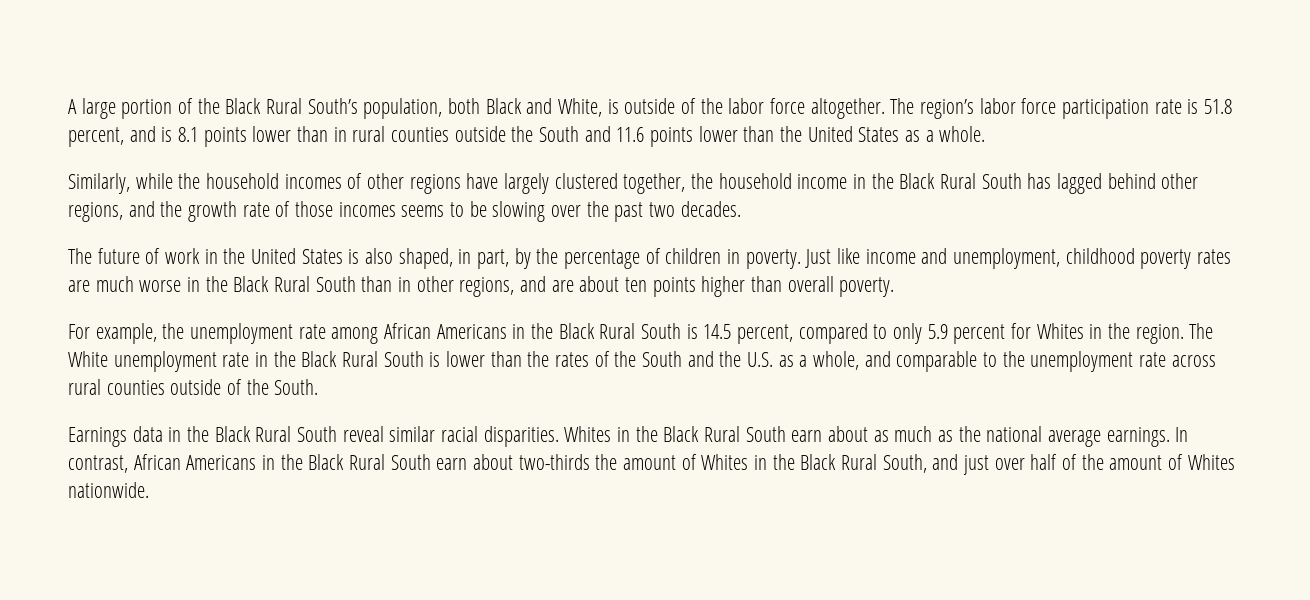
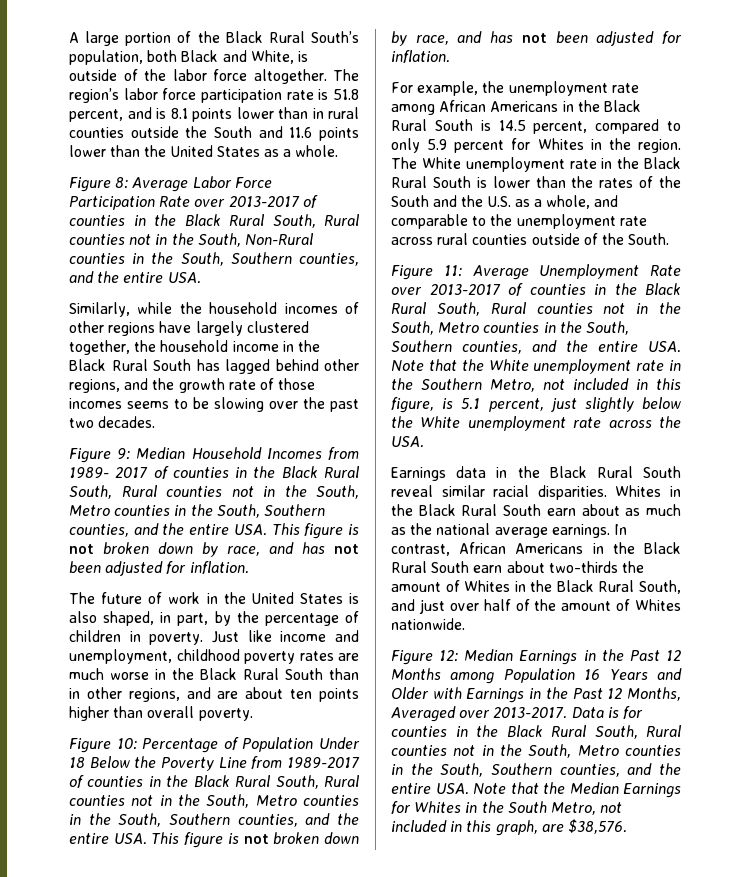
+ Figure 8: Average Labor Force Participation Rate over 2013-2017 of counties in the Black Rural South, Rural counties not in the South, Non-Rural counties in the South, Southern counties, and the entire USA.
+ Figure 9: Median Household Incomes from 1989- 2017 of counties in the Black Rural South, Rural counties not in the South, Metro counties in the South, Southern counties, and the entire USA. This figure is not broken down by race, and has not been adjusted for inflation.
+ Figure 10: Percentage of Population Under 18 Below the Poverty Line from 1989-2017 of counties in the Black Rural South, Rural counties not in the South, Metro counties in the South, Southern counties, and the entire USA. This figure is not broken down by race, and has not been adjusted for inflation.
+ Figure 11: Average Unemployment Rate over 2013-2017 of counties in the Black Rural South, Rural counties not in the South, Metro counties in the South, Southern counties, and the entire USA. Note that the White unemployment rate in the Southern Metro, not included in this figure, is 5.1 percent, just slightly below the White unemployment rate across the USA.
+ Figure 12: Median Earnings in the Past 12 Months among Population 16 Years and Older with Earnings in the Past 12 Months, Averaged over 2013-2017. Data is for counties in the Black Rural South, Rural counties not in the South, Metro counties in the South, Southern counties, and the entire USA. Note that the Median Earnings for Whites in the South Metro, not included in this graph, are $38,576.

